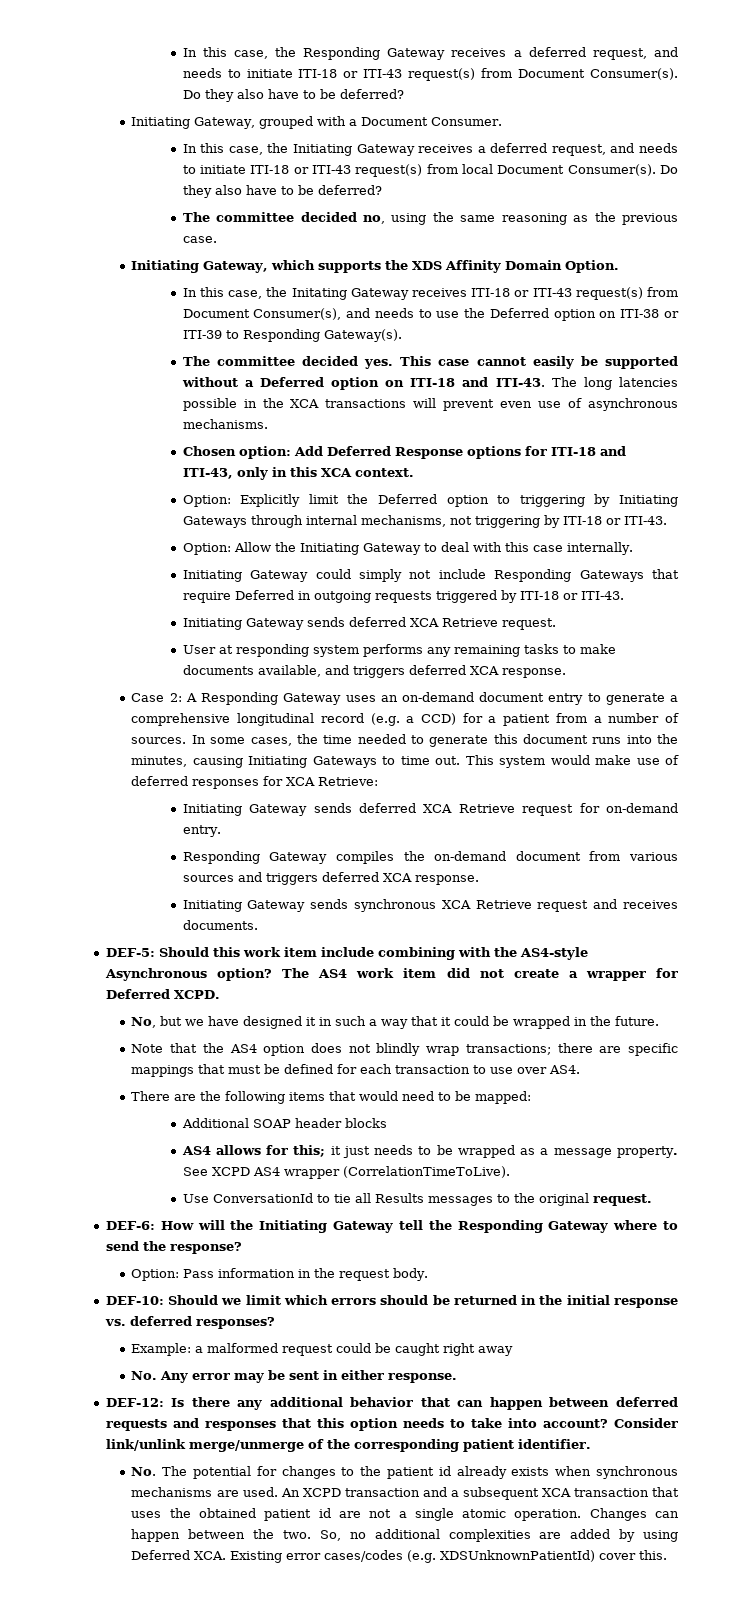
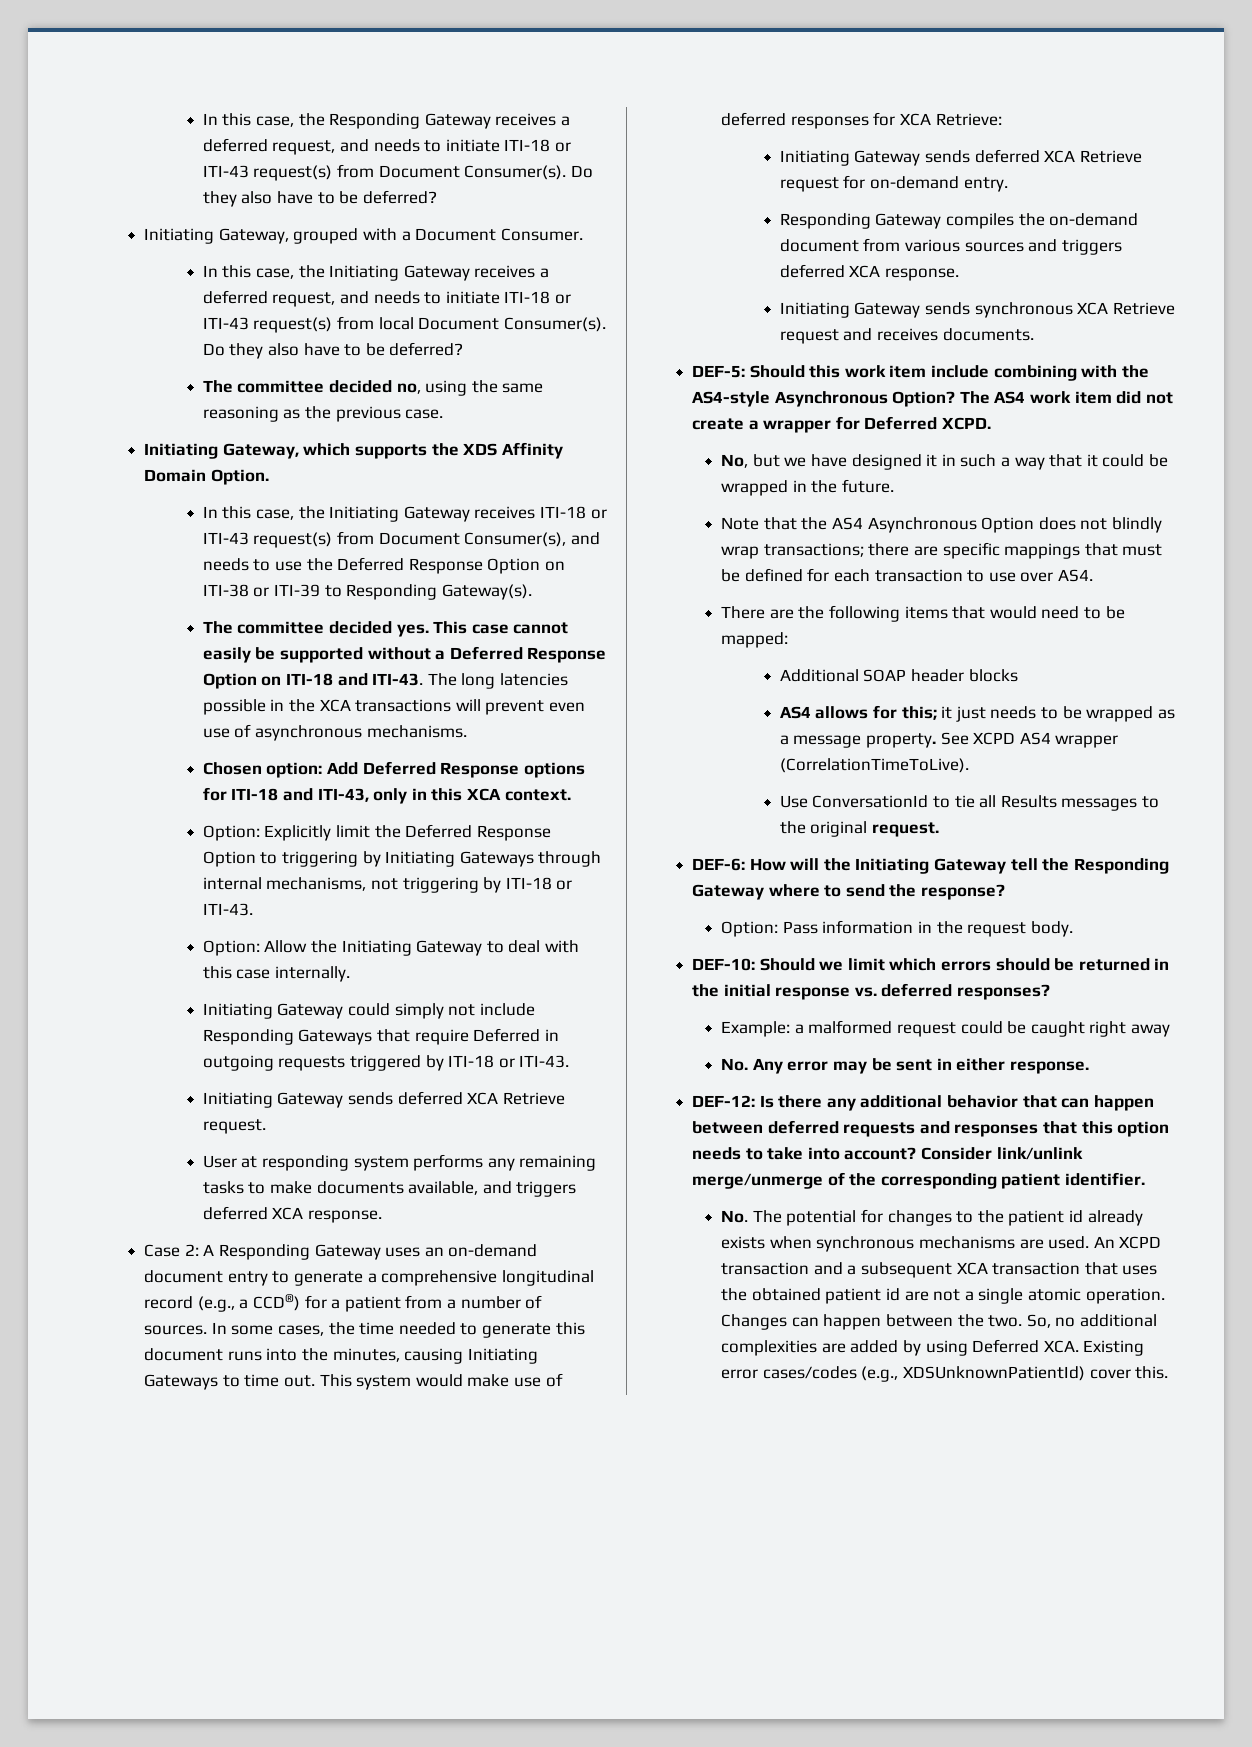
- In this case, the Initating Gateway receives ITI-18 or ITI-43 request(s) from Document Consumer(s), and needs to use the Deferred option on ITI-38 or ITI-39 to Responding Gateway(s).
+ In this case, the Initiating Gateway receives ITI-18 or ITI-43 request(s) from Document Consumer(s), and needs to use the Deferred Response Option on ITI-38 or ITI-39 to Responding Gateway(s).
- This case cannot easily be supported without a Deferred option on ITI-18 and ITI-43.
+ This case cannot easily be supported without a Deferred Response Option on ITI-18 and ITI-43.
- Option: Explicitly limit the Deferred option to triggering by Initiating Gateways through internal mechanisms, not triggering by ITI-18 or ITI-43.
+ Option: Explicitly limit the Deferred Response Option to triggering by Initiating Gateways through internal mechanisms, not triggering by ITI-18 or ITI-43.
- Case 2: A Responding Gateway uses an on-demand document entry to generate a comprehensive longitudinal record (e.g. a CCD) for a patient from a number of sources.
+ Case 2: A Responding Gateway uses an on-demand document entry to generate a comprehensive longitudinal record (e.g., a CCD®) for a patient from a number of sources.
- DEF-5: Should this work item include combining with the AS4-style Asynchronous option?
+ DEF-5: Should this work item include combining with the AS4-style Asynchronous Option?
- Note that the AS4 option does not blindly wrap transactions; there are specific mappings that must be defined for each transaction to use over AS4.
+ Note that the AS4 Asynchronous Option does not blindly wrap transactions; there are specific mappings that must be defined for each transaction to use over AS4.
- So, no additional complexities are added by using Deferred XCA. Existing error cases/codes (e.g. XDSUnknownPatientId) cover this.
+ So, no additional complexities are added by using Deferred XCA. Existing error cases/codes (e.g., XDSUnknownPatientId) cover this.

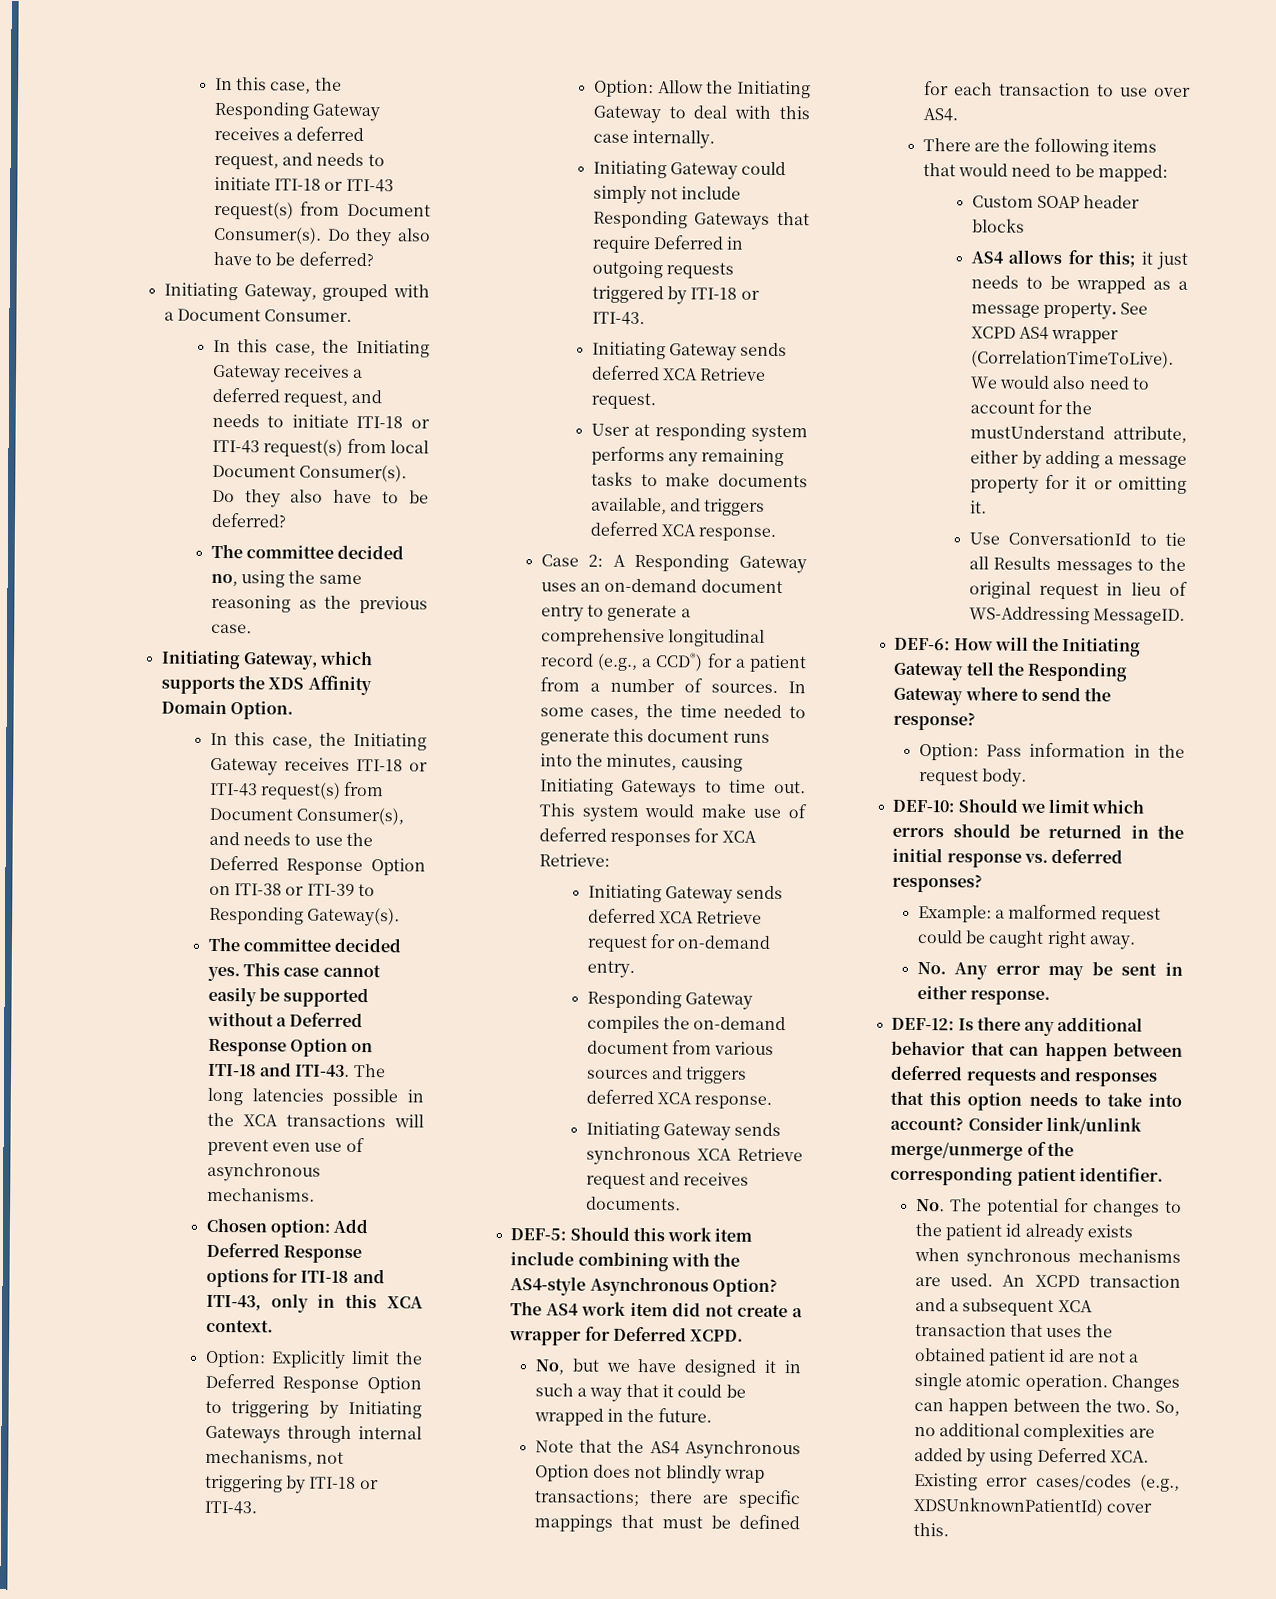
- Additional SOAP header blocks
+ Custom SOAP header blocks
+ We would also need to account for the mustUnderstand attribute, either by adding a message property for it or omitting it.
- Use ConversationId to tie all Results messages to the original request.
+ Use ConversationId to tie all Results messages to the original request in lieu of WS-Addressing MessageID.
- Example: a malformed request could be caught right away
+ Example: a malformed request could be caught right away.

